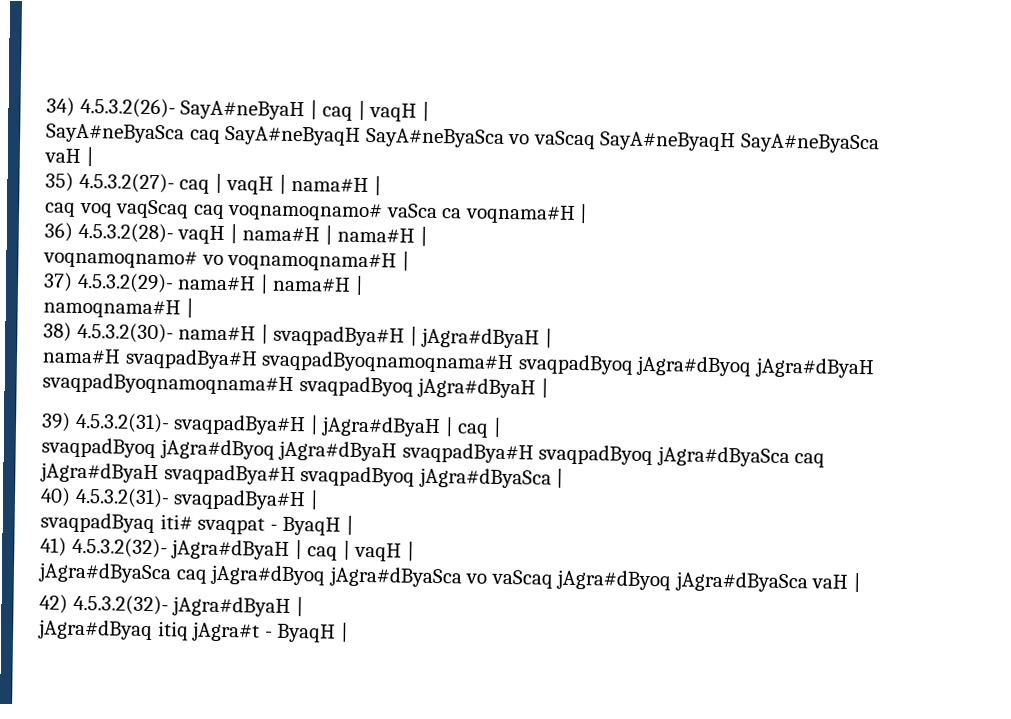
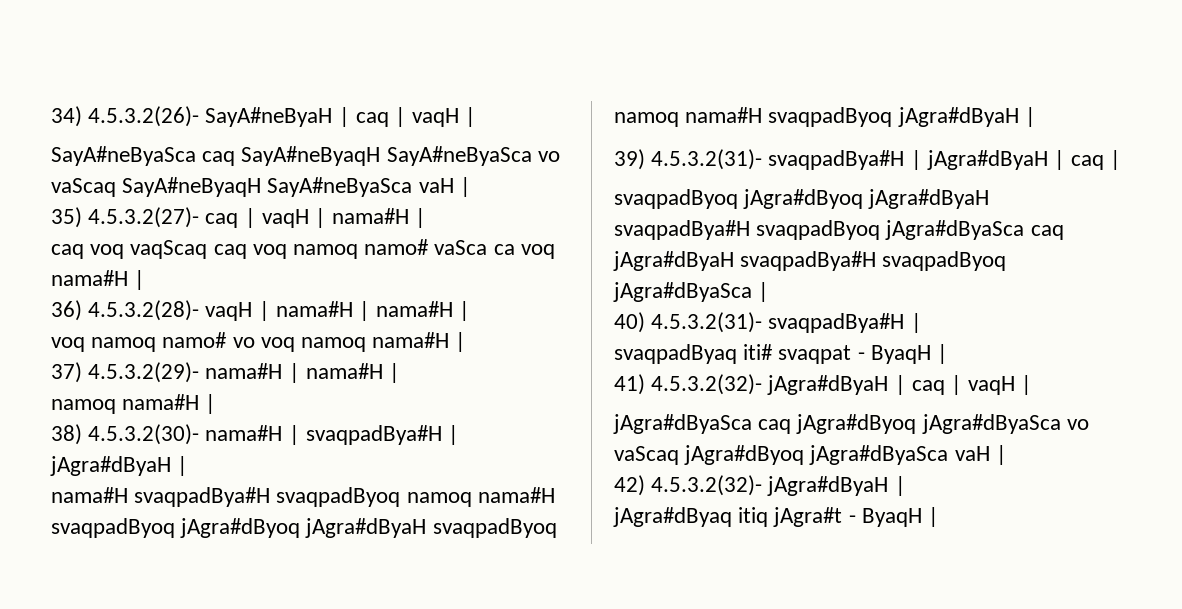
- caq voq vaqScaq caq voqnamoqnamo# vaSca ca voqnama#H |
+ caq voq vaqScaq caq voq namoq namo# vaSca ca voq nama#H |
- voqnamoqnamo# vo voqnamoqnama#H |
+ voq namoq namo# vo voq namoq nama#H |
  37) 4.5.3.2(29)- nama#H | nama#H |
- namoqnama#H |
+ namoq nama#H |
- nama#H svaqpadBya#H svaqpadByoqnamoqnama#H svaqpadByoq jAgra#dByoq jAgra#dByaH svaqpadByoqnamoqnama#H svaqpadByoq jAgra#dByaH |
+ nama#H svaqpadBya#H svaqpadByoq namoq nama#H svaqpadByoq jAgra#dByoq jAgra#dByaH svaqpadByoq namoq nama#H svaqpadByoq jAgra#dByaH |

